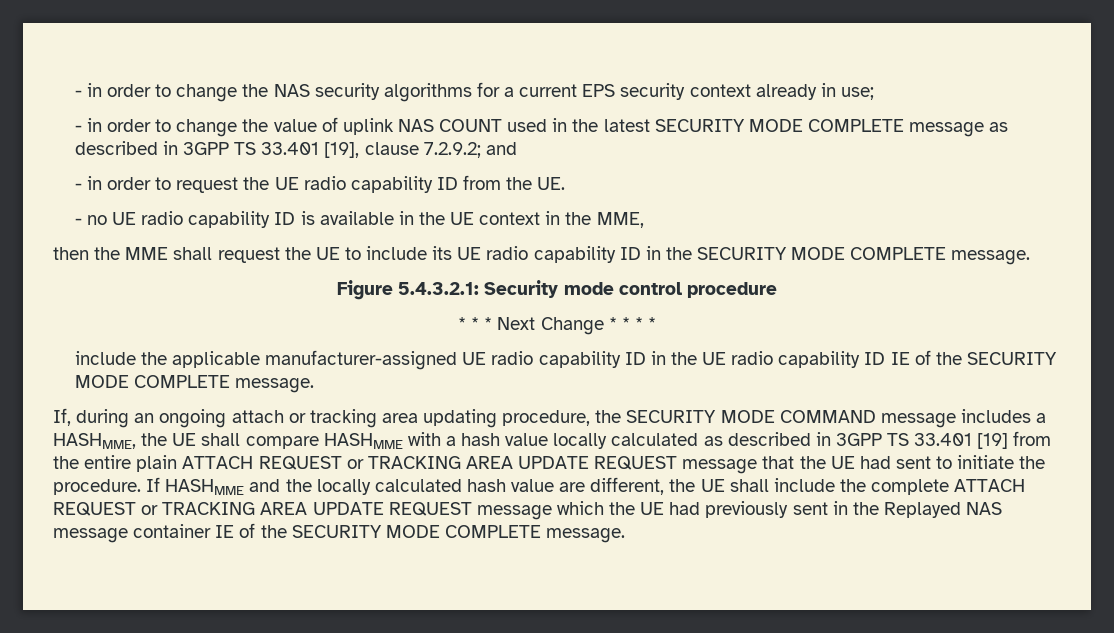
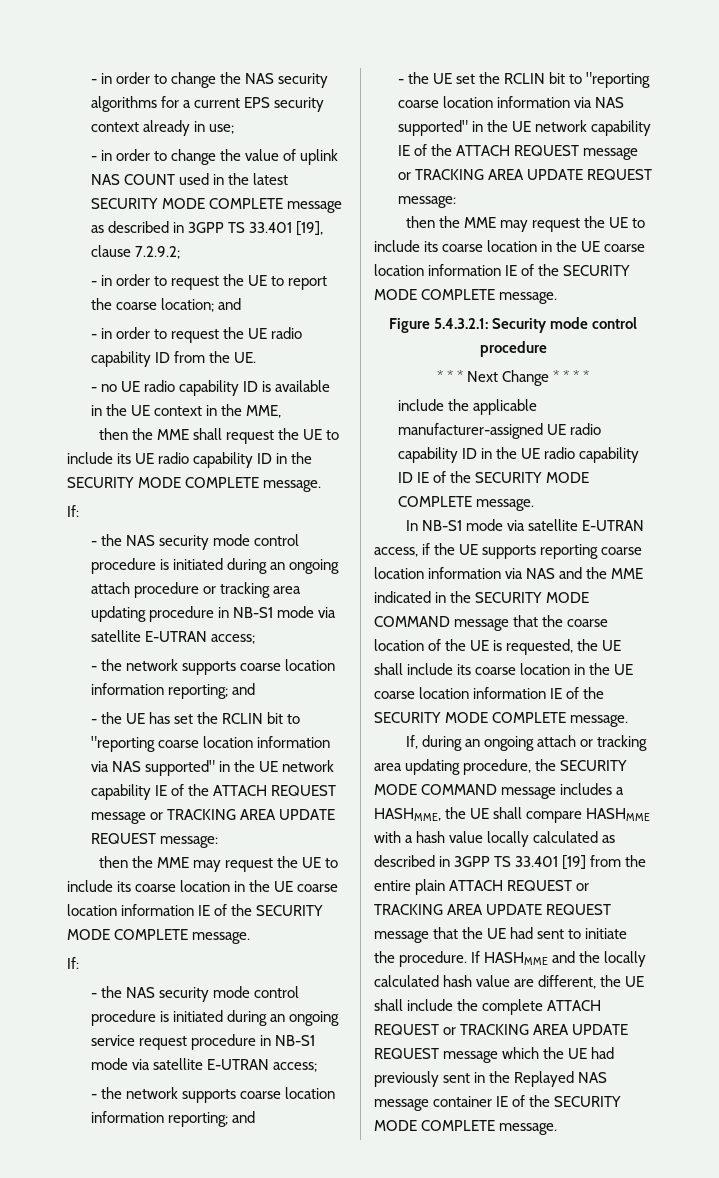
- - in order to change the value of uplink NAS COUNT used in the latest SECURITY MODE COMPLETE message as described in 3GPP TS 33.401 [19], clause 7.2.9.2; and
+ - in order to change the value of uplink NAS COUNT used in the latest SECURITY MODE COMPLETE message as described in 3GPP TS 33.401 [19], clause 7.2.9.2;
+ - in order to request the UE to report the coarse location; and
  then the MME shall request the UE to include its UE radio capability ID in the SECURITY MODE COMPLETE message.
+ If:
+ - the NAS security mode control procedure is initiated during an ongoing attach procedure or tracking area updating procedure in NB-S1 mode via satellite E-UTRAN access;
+ - the network supports coarse location information reporting; and
+ - the UE has set the RCLIN bit to "reporting coarse location information via NAS supported" in the UE network capability IE of the ATTACH REQUEST message or TRACKING AREA UPDATE REQUEST message:
+ then the MME may request the UE to include its coarse location in the UE coarse location information IE of the SECURITY MODE COMPLETE message.
+ If:
+ - the NAS security mode control procedure is initiated during an ongoing service request procedure in NB-S1 mode via satellite E-UTRAN access;
+ - the network supports coarse location information reporting; and
+ - the UE set the RCLIN bit to "reporting coarse location information via NAS supported" in the UE network capability IE of the ATTACH REQUEST message or TRACKING AREA UPDATE REQUEST message:
+ then the MME may request the UE to include its coarse location in the UE coarse location information IE of the SECURITY MODE COMPLETE message.
+ In NB-S1 mode via satellite E-UTRAN access, if the UE supports reporting coarse location information via NAS and the MME indicated in the SECURITY MODE COMMAND message that the coarse location of the UE is requested, the UE shall include its coarse location in the UE coarse location information IE of the SECURITY MODE COMPLETE message.

